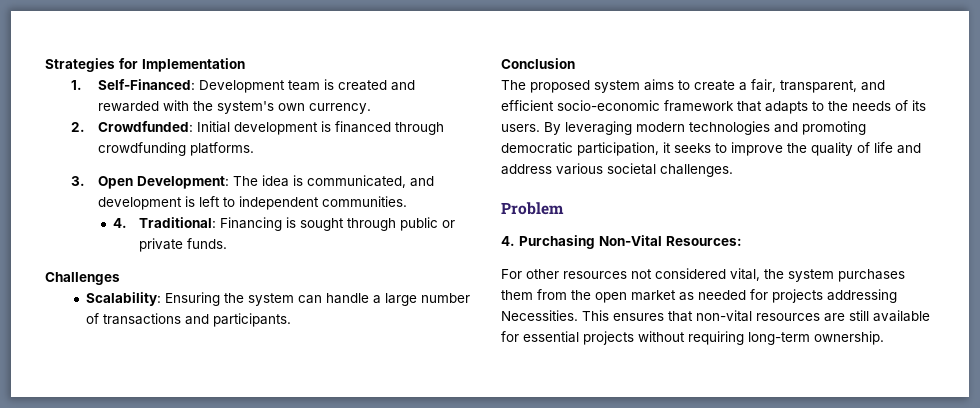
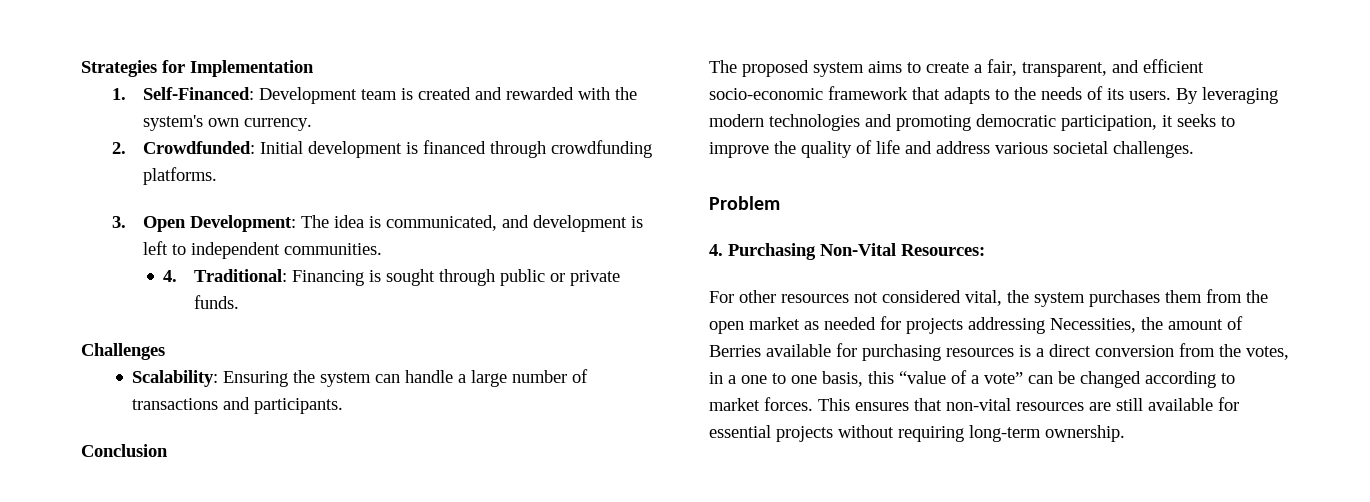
- For other resources not considered vital, the system purchases them from the open market as needed for projects addressing Necessities.
+ For other resources not considered vital, the system purchases them from the open market as needed for projects addressing Necessities, the amount of Berries available for purchasing resources is a direct conversion from the votes, in a one to one basis, this “value of a vote” can be changed according to market forces.

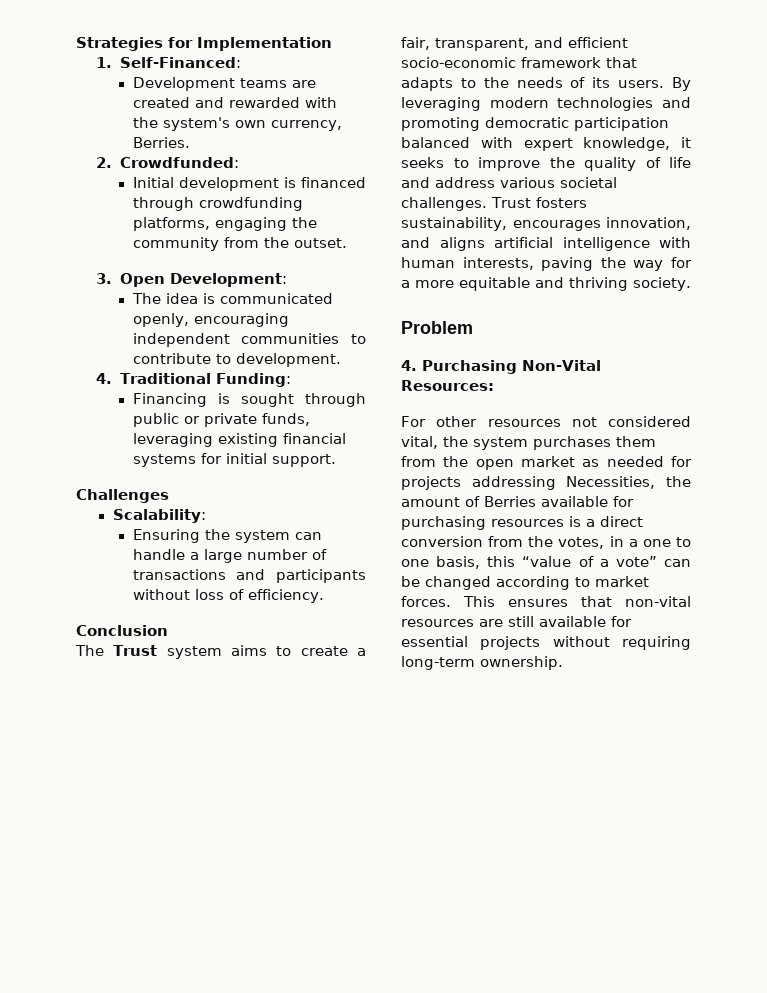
- 1. Self-Financed: Development team is created and rewarded with the system's own currency.
+ 1. Self-Financed:
+ Development teams are created and rewarded with the system's own currency, Berries.
- 2. Crowdfunded: Initial development is financed through crowdfunding platforms.
+ 2. Crowdfunded:
+ Initial development is financed through crowdfunding platforms, engaging the community from the outset.
- 3. Open Development: The idea is communicated, and development is left to independent communities.
- 4. Traditional: Financing is sought through public or private funds.
+ 3. Open Development:
+ The idea is communicated openly, encouraging independent communities to contribute to development.
+ 4. Traditional Funding:
+ Financing is sought through public or private funds, leveraging existing financial systems for initial support.
- Scalability: Ensuring the system can handle a large number of transactions and participants.
+ Scalability:
+ Ensuring the system can handle a large number of transactions and participants without loss of efficiency.
- The proposed system aims to create a fair, transparent, and efficient socio-economic framework that adapts to the needs of its users.
+ The Trust system aims to create a fair, transparent, and efficient socio-economic framework that adapts to the needs of its users.
- By leveraging modern technologies and promoting democratic participation, it seeks to improve the quality of life and address various societal challenges.
+ By leveraging modern technologies and promoting democratic participation balanced with expert knowledge, it seeks to improve the quality of life and address various societal challenges. Trust fosters sustainability, encourages innovation, and aligns artificial intelligence with human interests, paving the way for a more equitable and thriving society.

